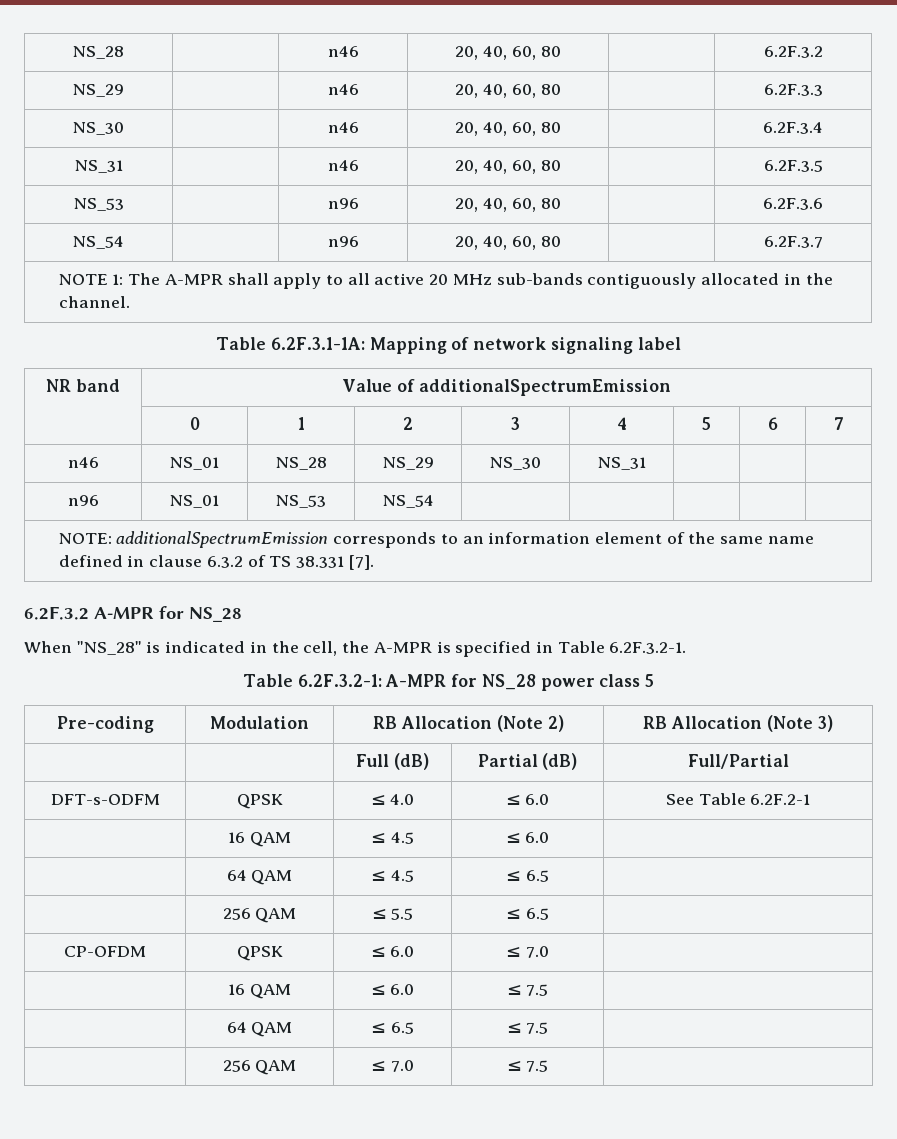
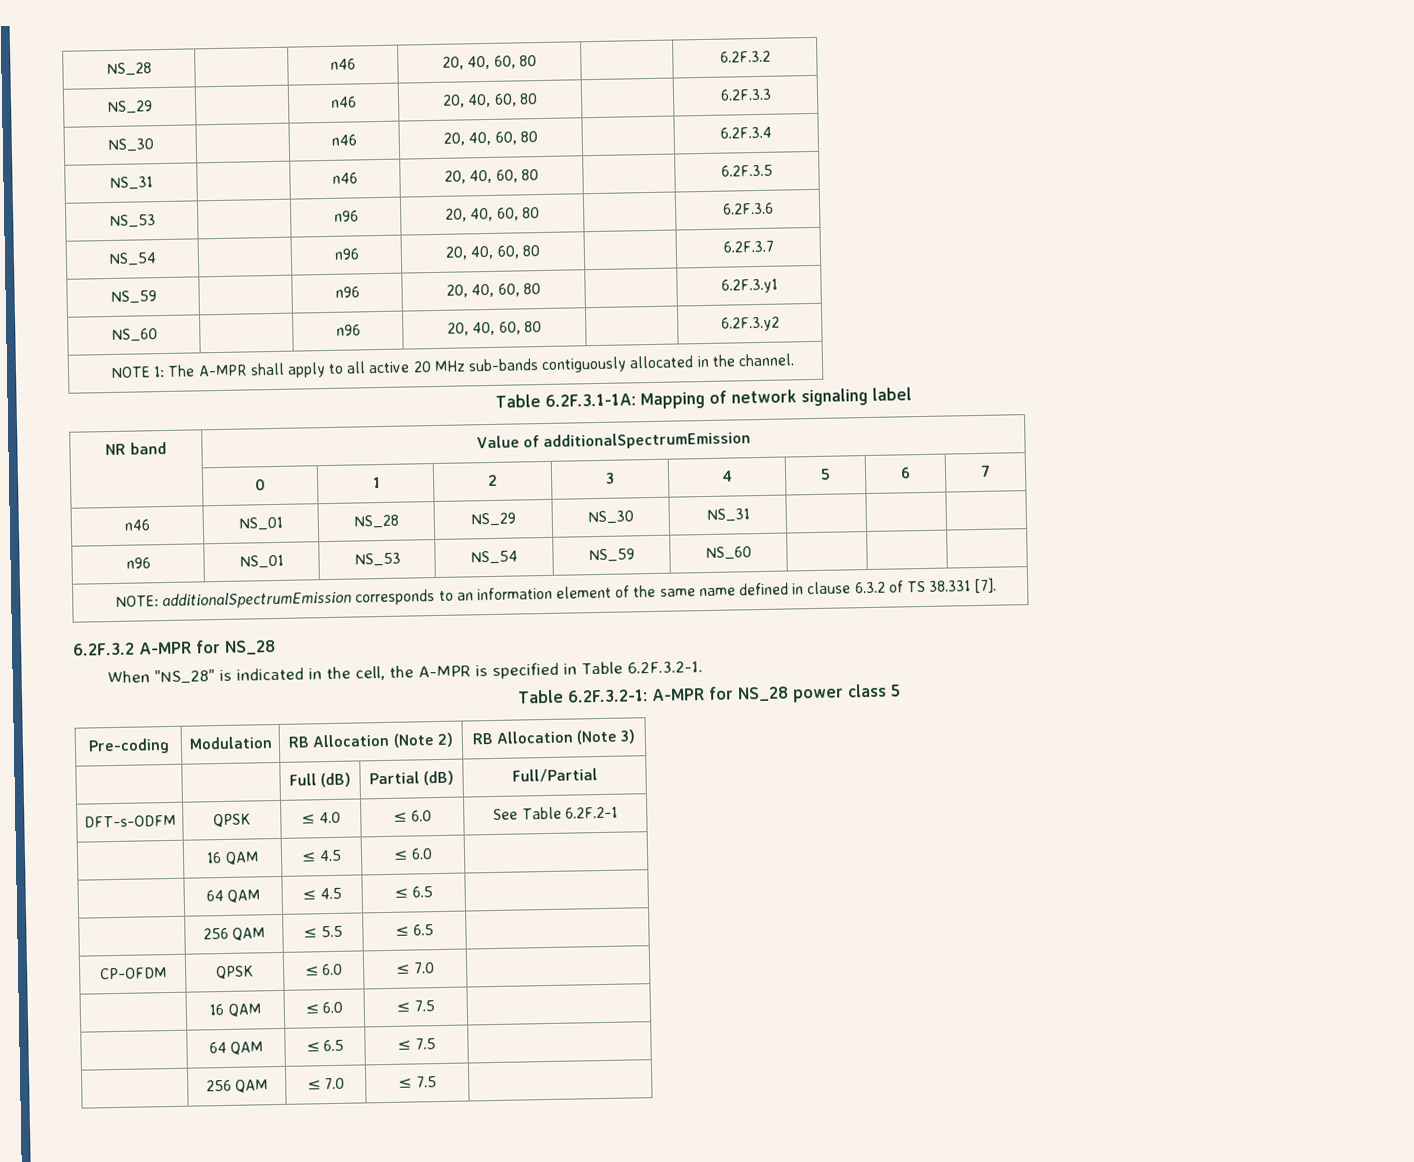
+ NS_59 | | n96 | 20, 40, 60, 80 | | 6.2F.3.y1
+ NS_60 | | n96 | 20, 40, 60, 80 | | 6.2F.3.y2
- n96 | NS_01 | NS_53 | NS_54 | | | | |
+ n96 | NS_01 | NS_53 | NS_54 | NS_59 | NS_60 | | |

